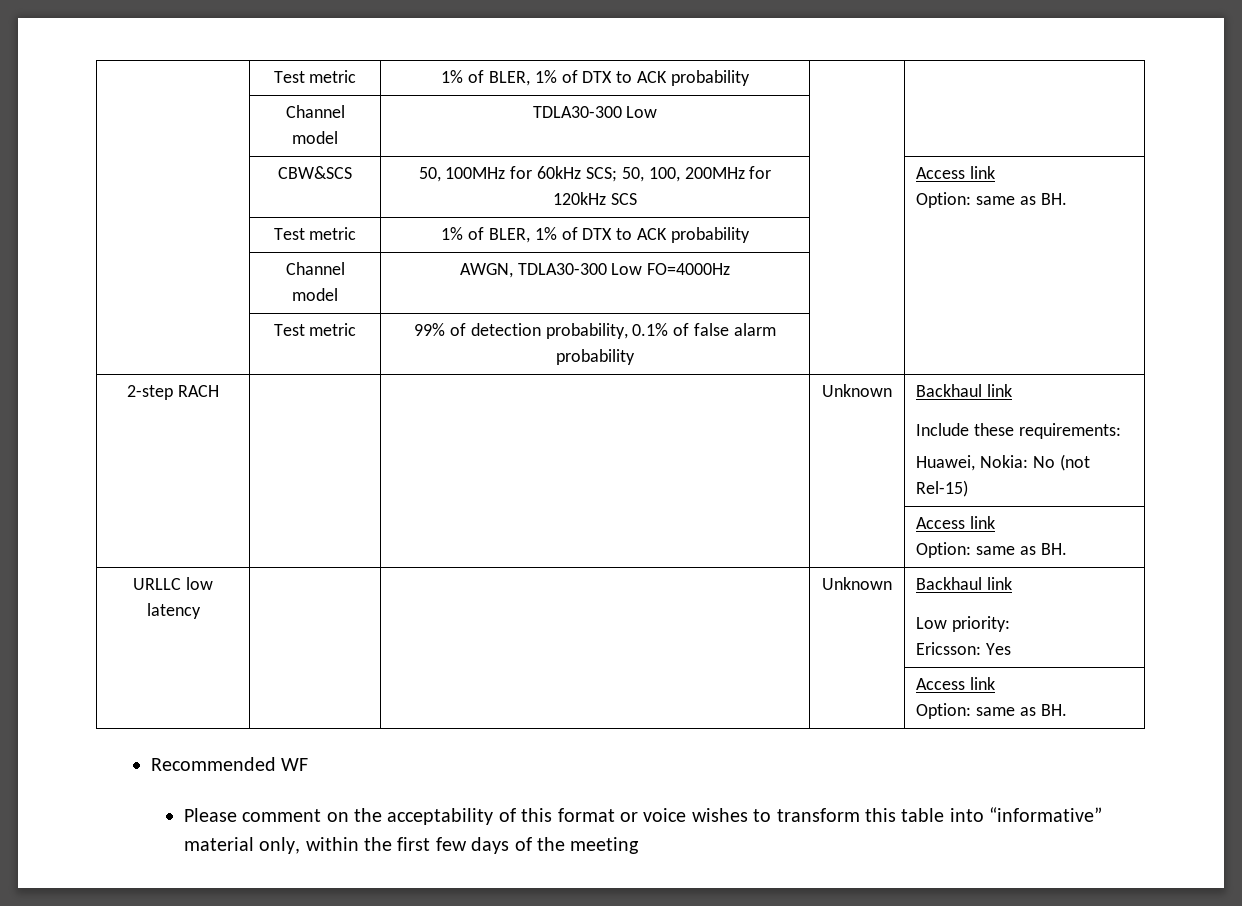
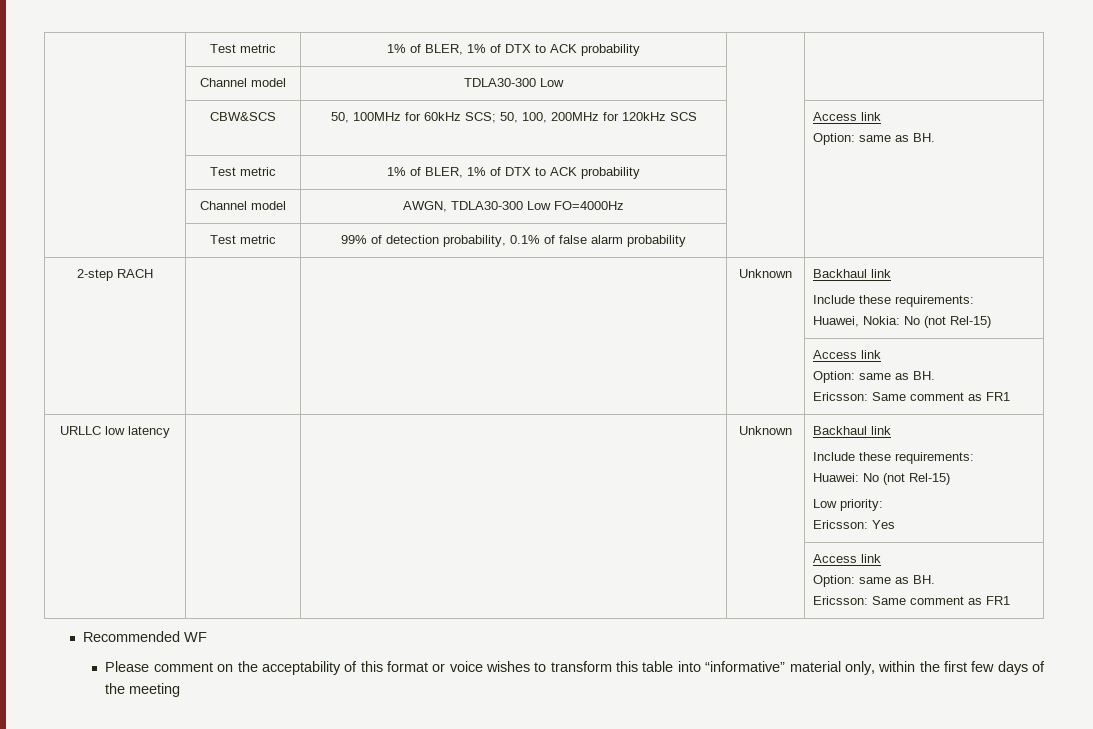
  2-step RACH | | | Unknown | Backhaul link
  Include these requirements:
  Huawei, Nokia: No (not Rel-15)
  | | | | Access link
  Option: same as BH.
+ Ericsson: Same comment as FR1
  URLLC low latency | | | Unknown | Backhaul link
+ Include these requirements:
+ Huawei: No (not Rel-15)
  Low priority:
  Ericsson: Yes
  | | | | Access link
  Option: same as BH.
+ Ericsson: Same comment as FR1

